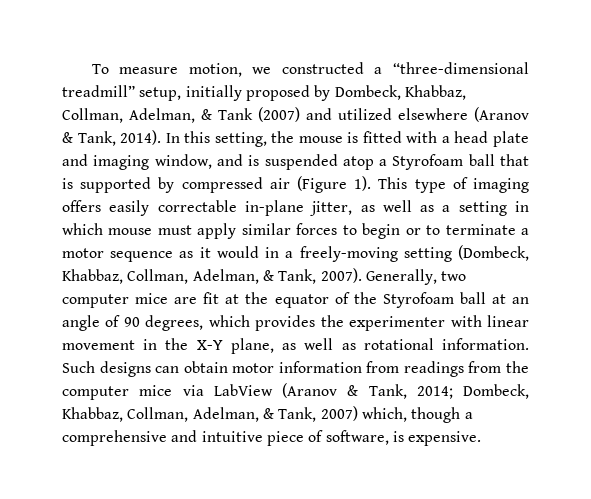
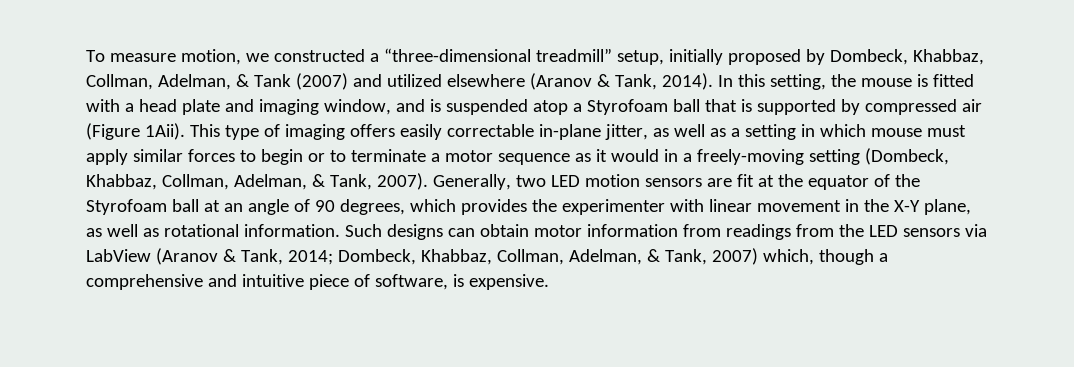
- In this setting, the mouse is fitted with a head plate and imaging window, and is suspended atop a Styrofoam ball that is supported by compressed air (Figure 1).
+ In this setting, the mouse is fitted with a head plate and imaging window, and is suspended atop a Styrofoam ball that is supported by compressed air (Figure 1Aii).
- Generally, two computer mice are fit at the equator of the Styrofoam ball at an angle of 90 degrees, which provides the experimenter with linear movement in the X-Y plane, as well as rotational information.
+ Generally, two LED motion sensors are fit at the equator of the Styrofoam ball at an angle of 90 degrees, which provides the experimenter with linear movement in the X-Y plane, as well as rotational information.
- Such designs can obtain motor information from readings from the computer mice via LabView (Aranov & Tank, 2014; Dombeck, Khabbaz, Collman, Adelman, & Tank, 2007) which, though a comprehensive and intuitive piece of software, is expensive.
+ Such designs can obtain motor information from readings from the LED sensors via LabView (Aranov & Tank, 2014; Dombeck, Khabbaz, Collman, Adelman, & Tank, 2007) which, though a comprehensive and intuitive piece of software, is expensive.

